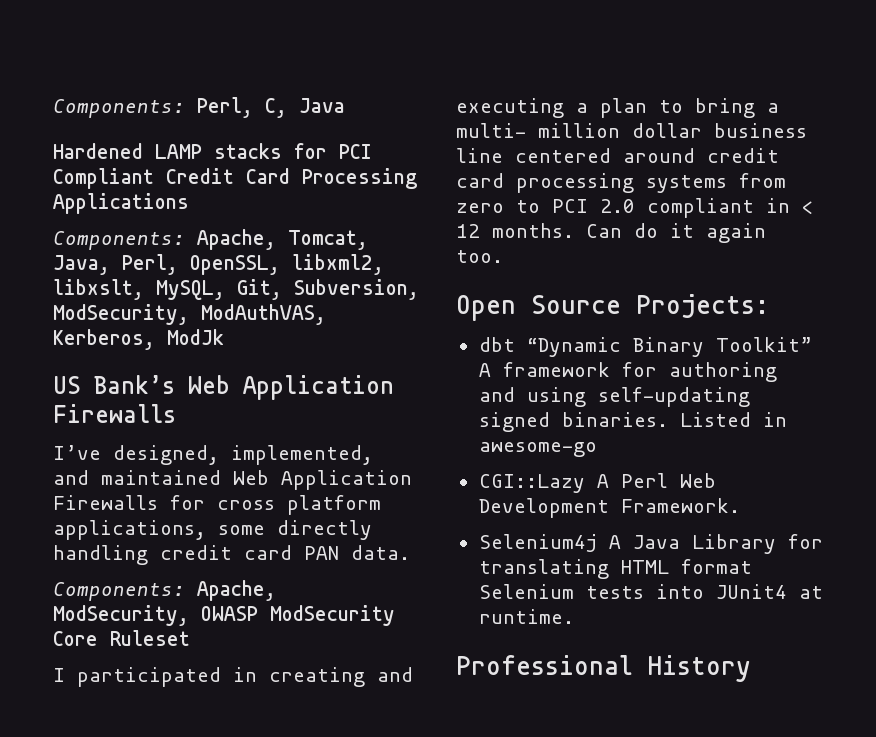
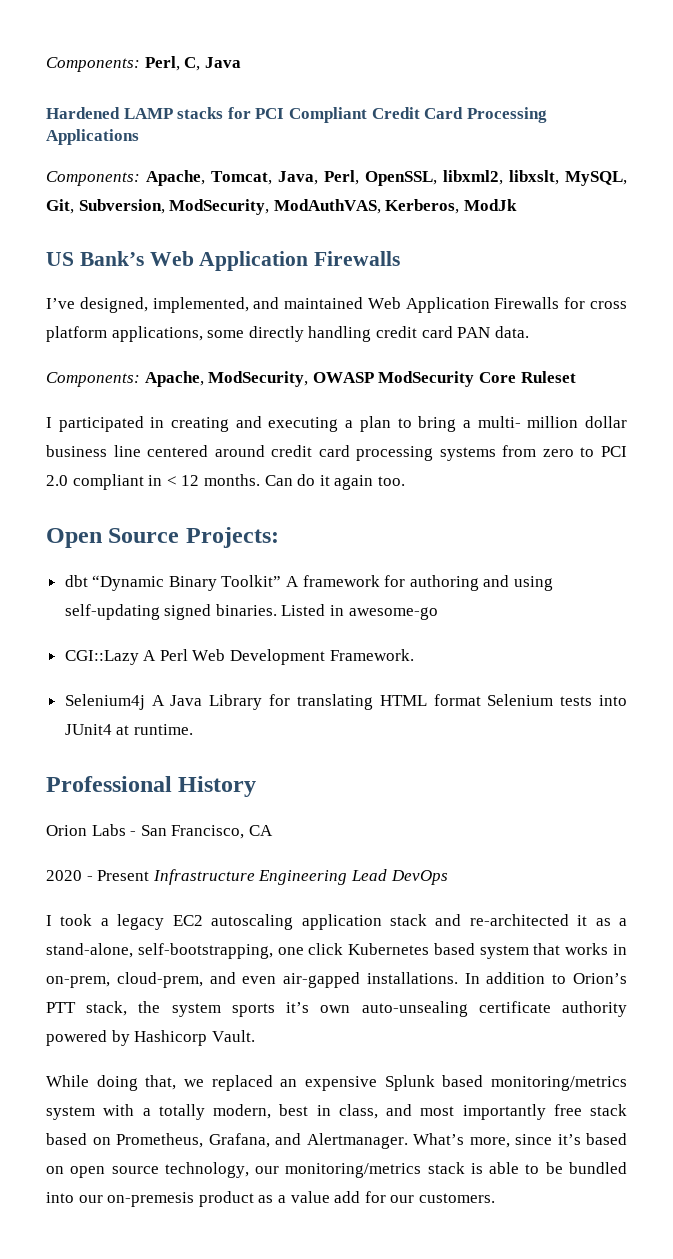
+ Orion Labs - San Francisco, CA
+ 2020 - Present Infrastructure Engineering Lead DevOps
+ I took a legacy EC2 autoscaling application stack and re-architected it as a stand-alone, self-bootstrapping, one click Kubernetes based system that works in on-prem, cloud-prem, and even air-gapped installations. In addition to Orion’s PTT stack, the system sports it’s own auto-unsealing certificate authority powered by Hashicorp Vault.
+ While doing that, we replaced an expensive Splunk based monitoring/metrics system with a totally modern, best in class, and most importantly free stack based on Prometheus, Grafana, and Alertmanager. What’s more, since it’s based on open source technology, our monitoring/metrics stack is able to be bundled into our on-premesis product as a value add for our customers.

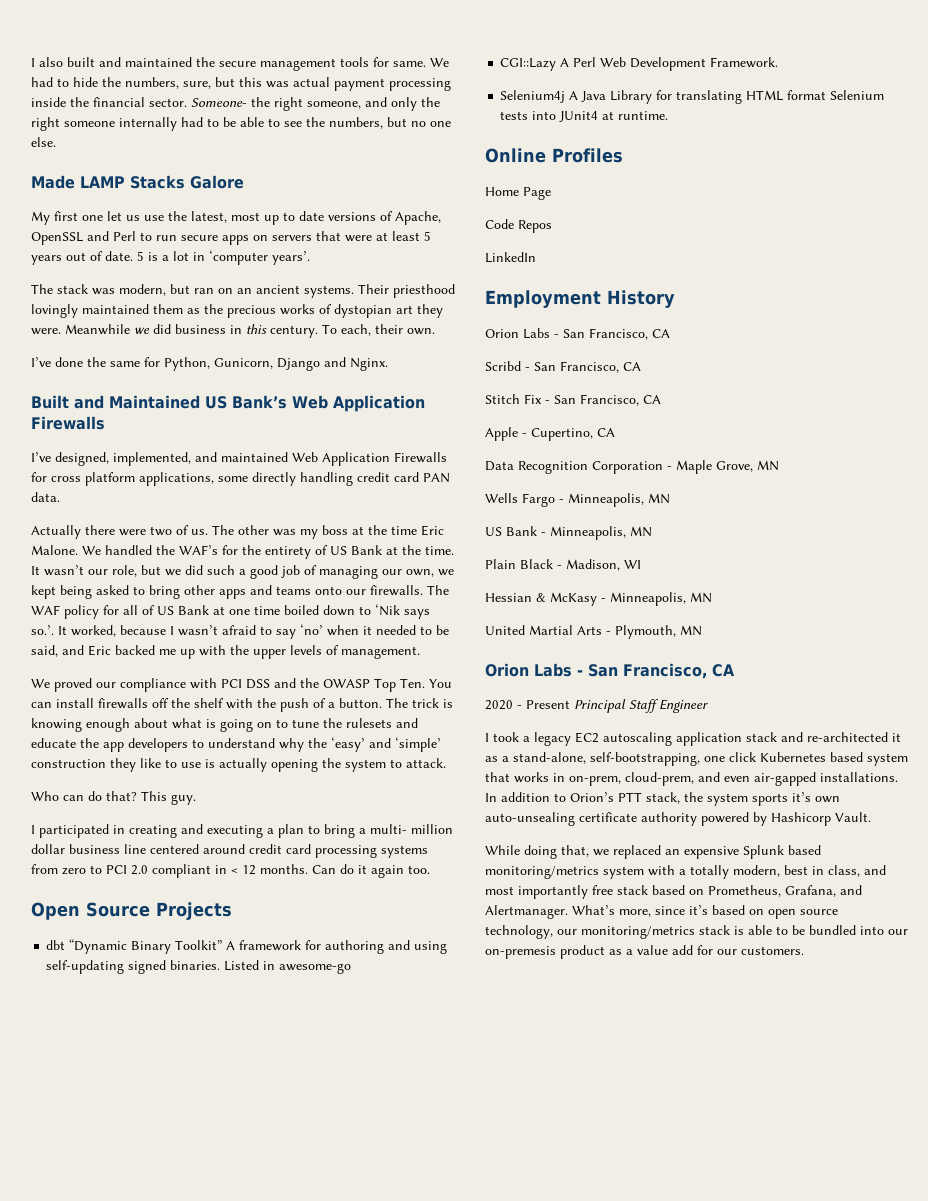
- Components: Perl, C, Java
- Hardened LAMP stacks for PCI Compliant Credit Card Processing Applications
- Components: Apache, Tomcat, Java, Perl, OpenSSL, libxml2, libxslt, MySQL, Git, Subversion, ModSecurity, ModAuthVAS, Kerberos, ModJk
- US Bank’s Web Application Firewalls
+ I also built and maintained the secure management tools for same. We had to hide the numbers, sure, but this was actual payment processing inside the financial sector. Someone- the right someone, and only the right someone internally had to be able to see the numbers, but no one else.
+ Made LAMP Stacks Galore
+ My first one let us use the latest, most up to date versions of Apache, OpenSSL and Perl to run secure apps on servers that were at least 5 years out of date. 5 is a lot in ‘computer years’.
+ The stack was modern, but ran on an ancient systems. Their priesthood lovingly maintained them as the precious works of dystopian art they were. Meanwhile we did business in this century. To each, their own.
+ I’ve done the same for Python, Gunicorn, Django and Nginx.
+ Built and Maintained US Bank’s Web Application Firewalls
- Components: Apache, ModSecurity, OWASP ModSecurity Core Ruleset
+ Actually there were two of us. The other was my boss at the time Eric Malone. We handled the WAF’s for the entirety of US Bank at the time. It wasn’t our role, but we did such a good job of managing our own, we kept being asked to bring other apps and teams onto our firewalls. The WAF policy for all of US Bank at one time boiled down to ‘Nik says so.’. It worked, because I wasn’t afraid to say ‘no’ when it needed to be said, and Eric backed me up with the upper levels of management.
+ We proved our compliance with PCI DSS and the OWASP Top Ten. You can install firewalls off the shelf with the push of a button. The trick is knowing enough about what is going on to tune the rulesets and educate the app developers to understand why the ‘easy’ and ‘simple’ construction they like to use is actually opening the system to attack.
+ Who can do that? This guy.
- Open Source Projects:
+ Open Source Projects
- Professional History
+ Online Profiles
+ Home Page
+ Code Repos
+ LinkedIn
+ Employment History
+ Scribd - San Francisco, CA
+ Stitch Fix - San Francisco, CA
+ Apple - Cupertino, CA
+ Data Recognition Corporation - Maple Grove, MN
+ Wells Fargo - Minneapolis, MN
+ US Bank - Minneapolis, MN
+ Plain Black - Madison, WI
+ Hessian & McKasy - Minneapolis, MN
+ United Martial Arts - Plymouth, MN
+ Orion Labs - San Francisco, CA
- 2020 - Present Infrastructure Engineering Lead DevOps
+ 2020 - Present Principal Staff Engineer

